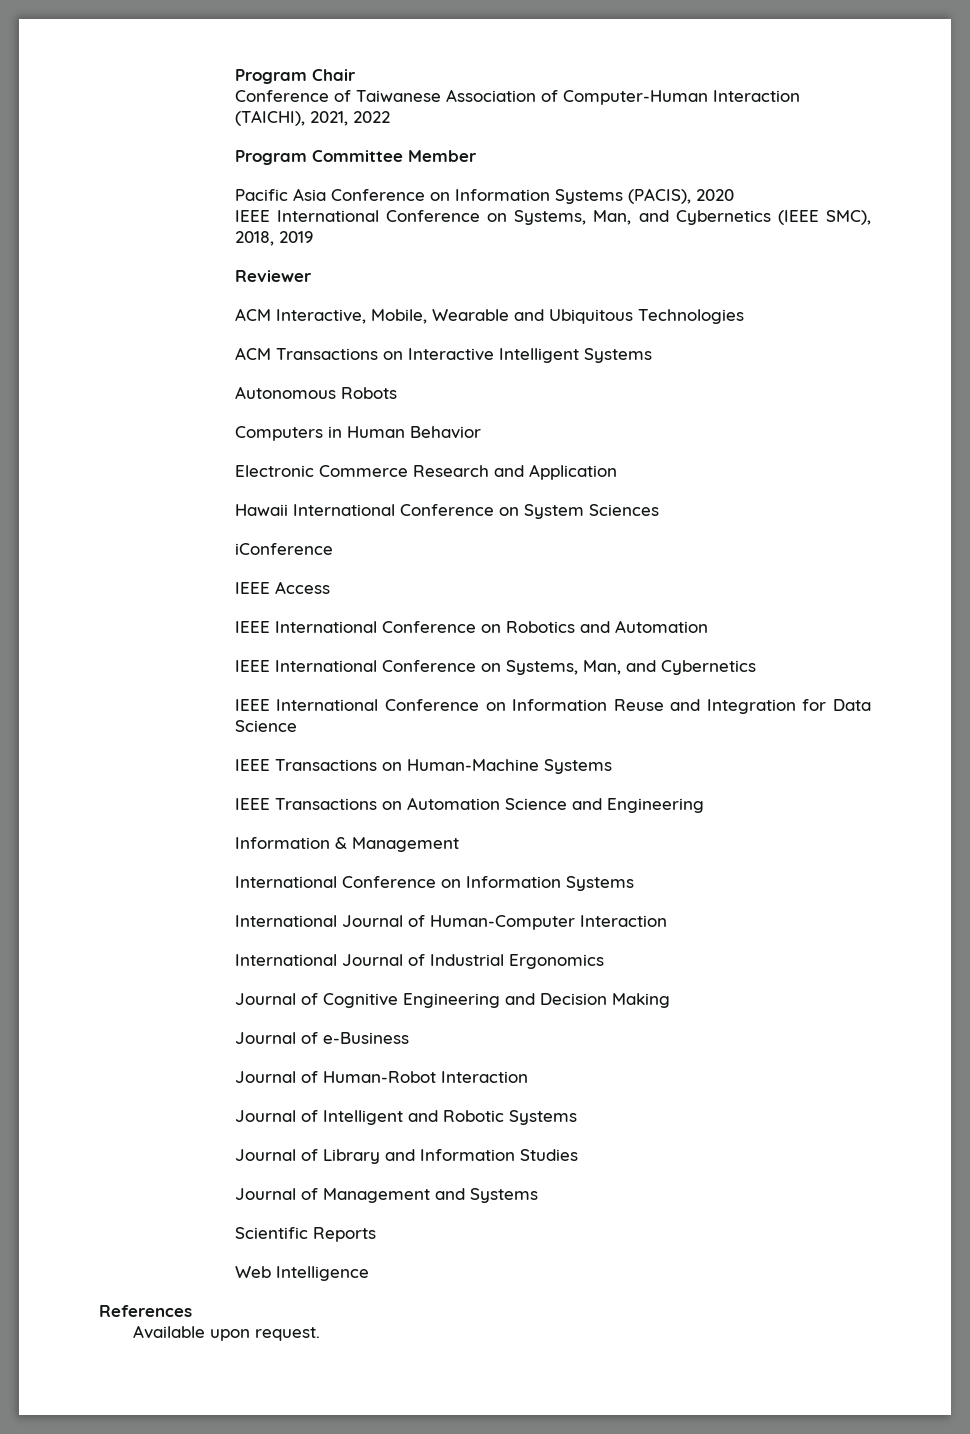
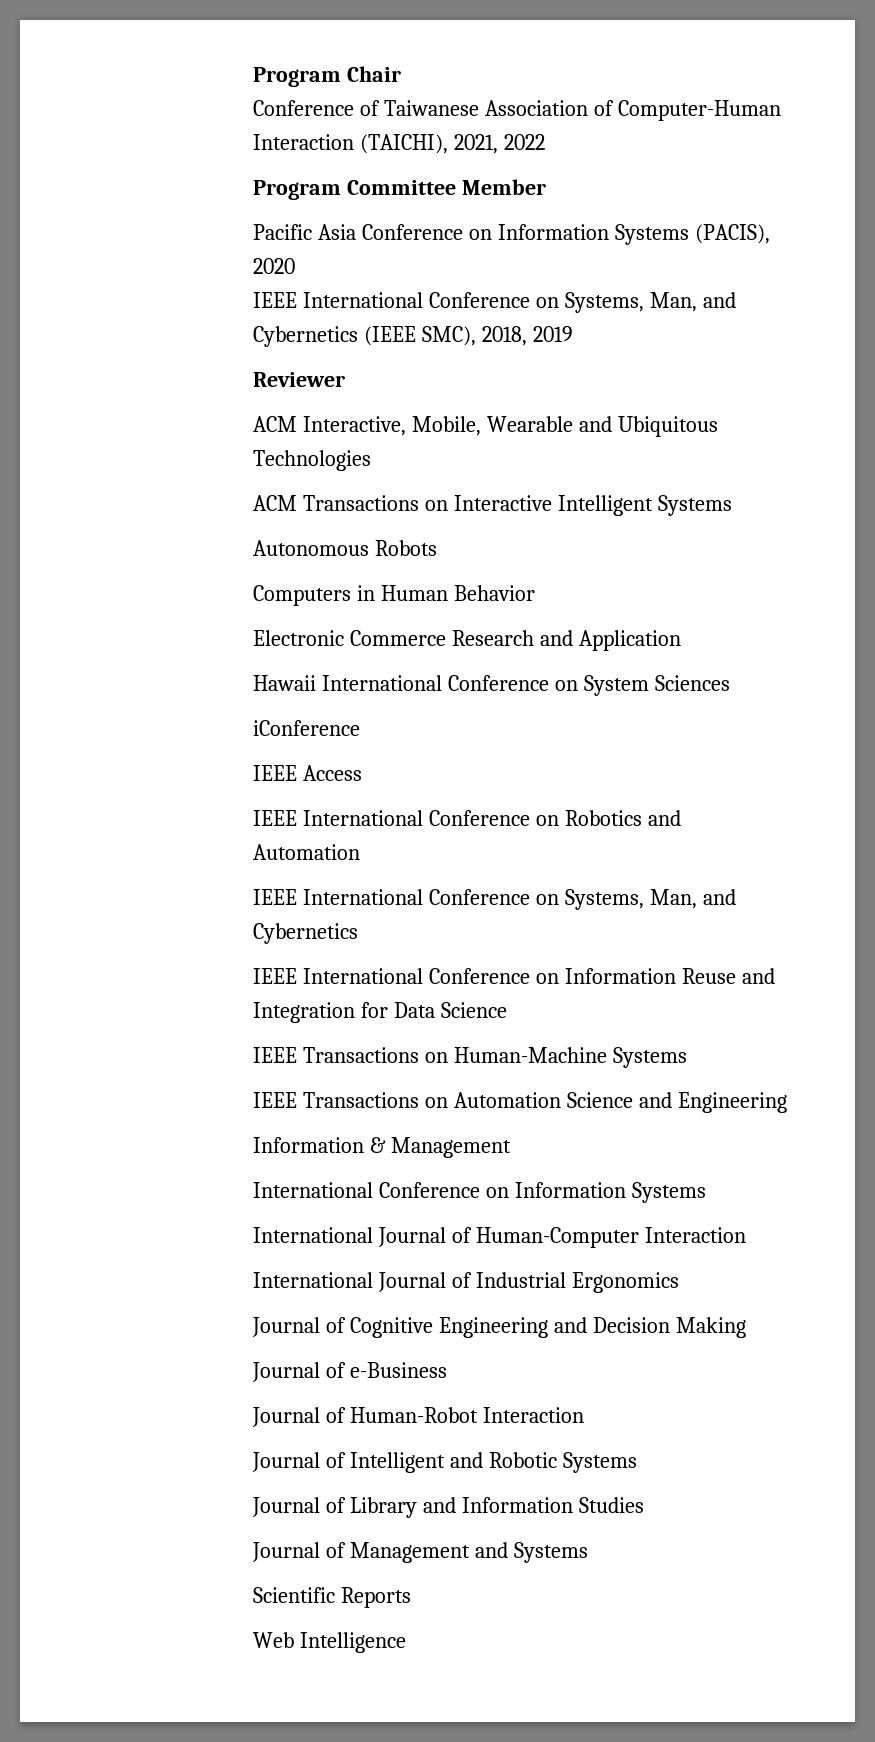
- References
- Available upon request.

